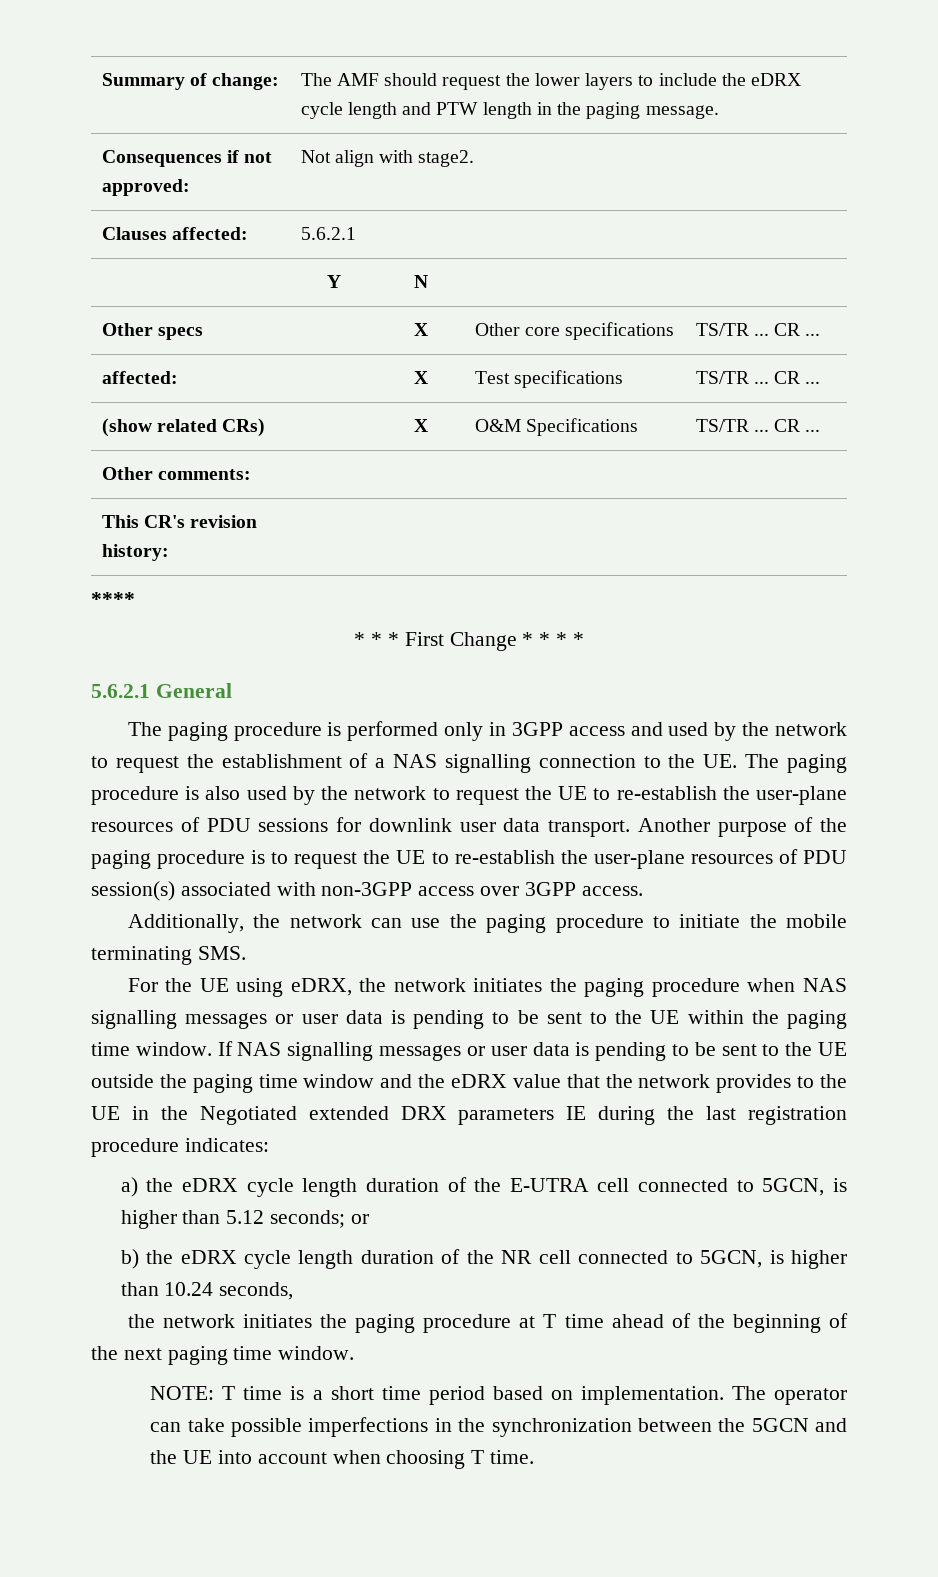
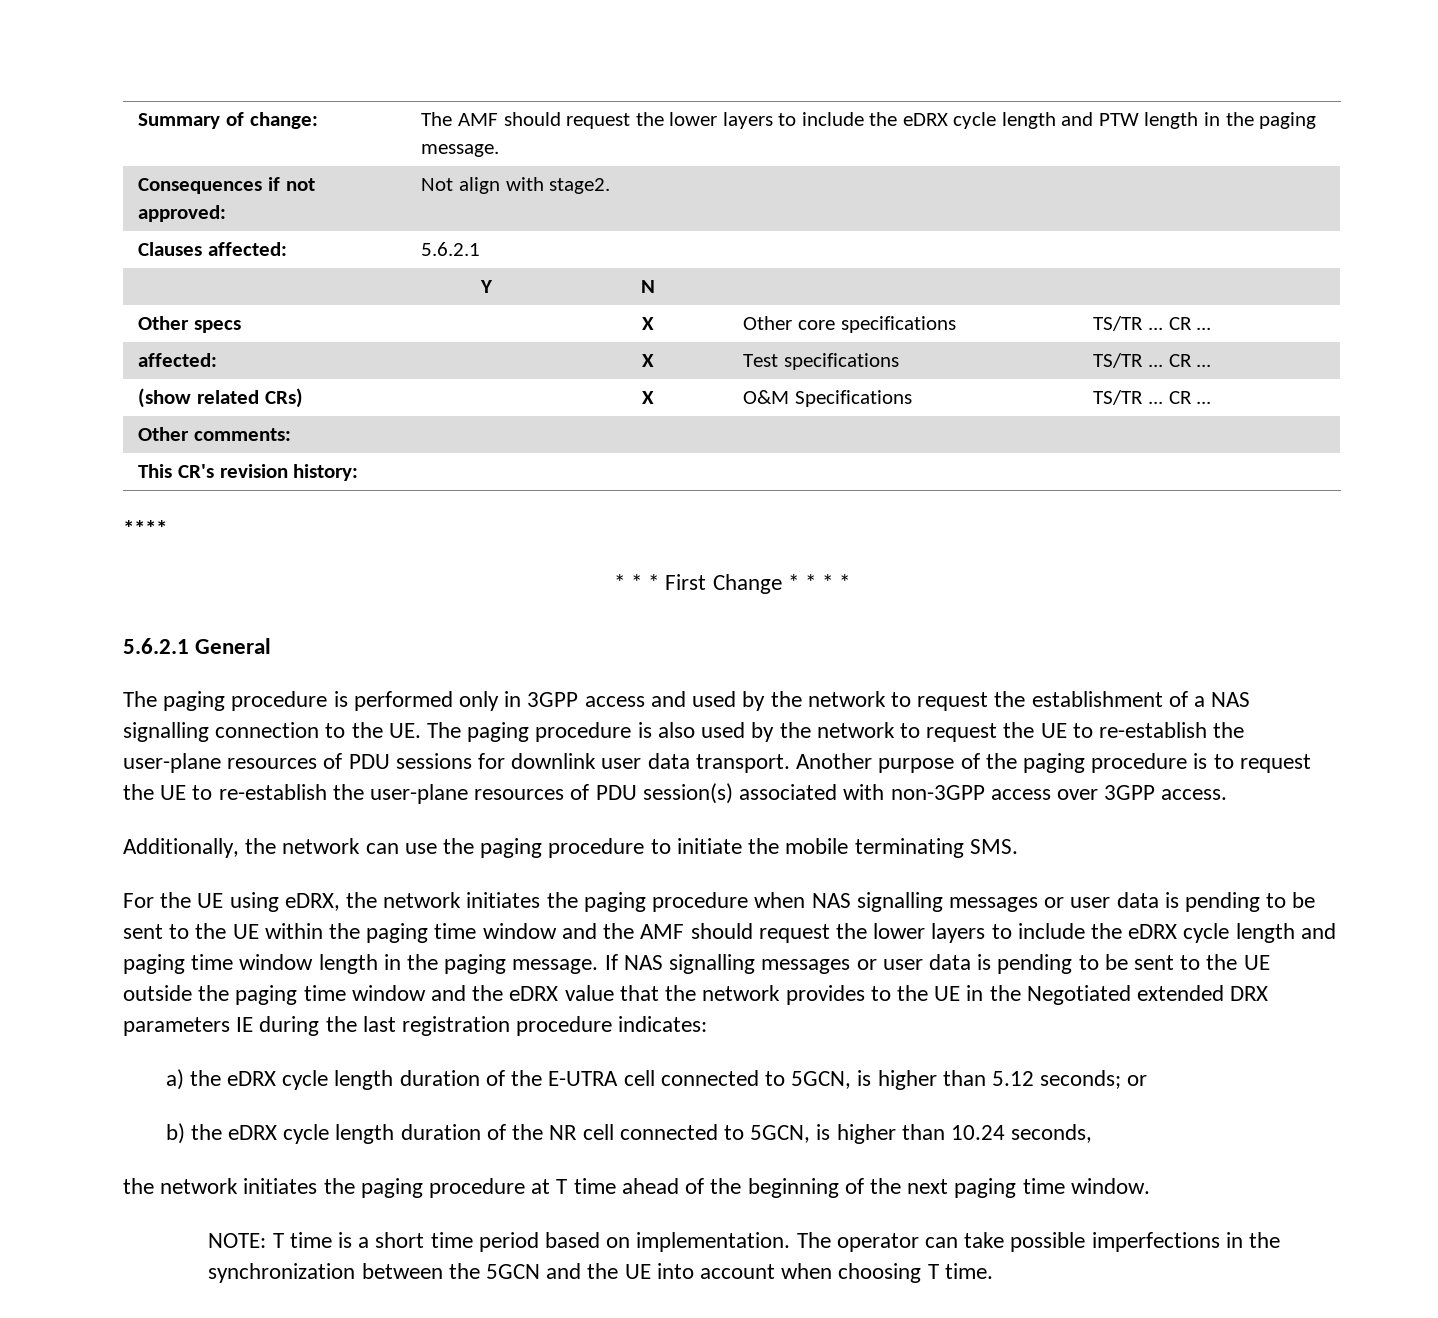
- For the UE using eDRX, the network initiates the paging procedure when NAS signalling messages or user data is pending to be sent to the UE within the paging time window.
+ For the UE using eDRX, the network initiates the paging procedure when NAS signalling messages or user data is pending to be sent to the UE within the paging time window and the AMF should request the lower layers to include the eDRX cycle length and paging time window length in the paging message.

